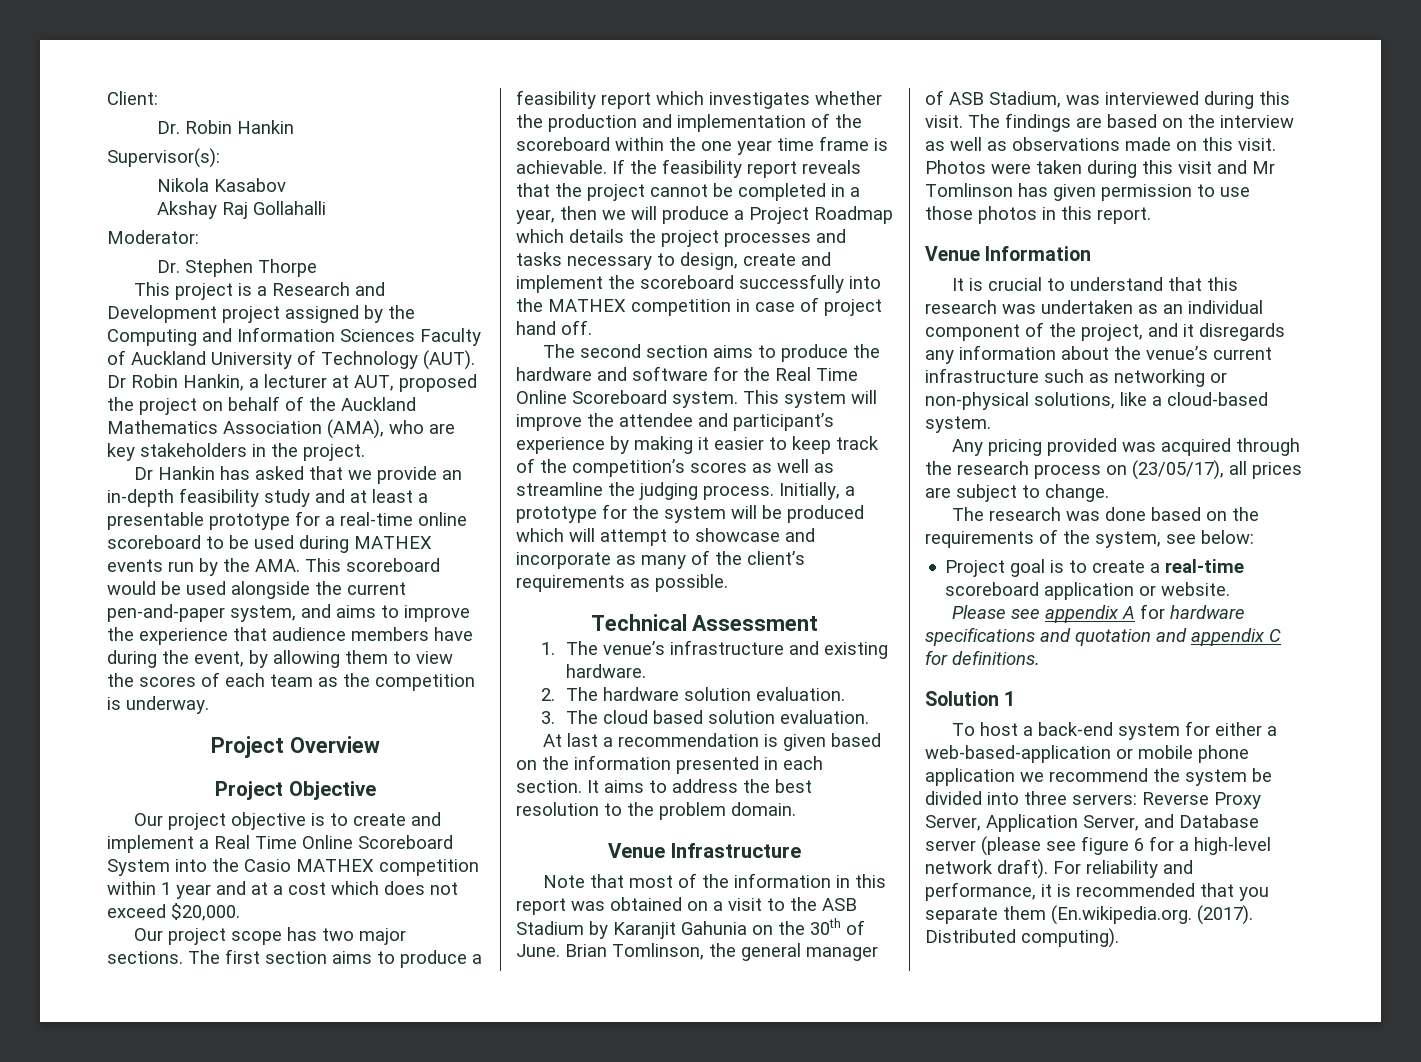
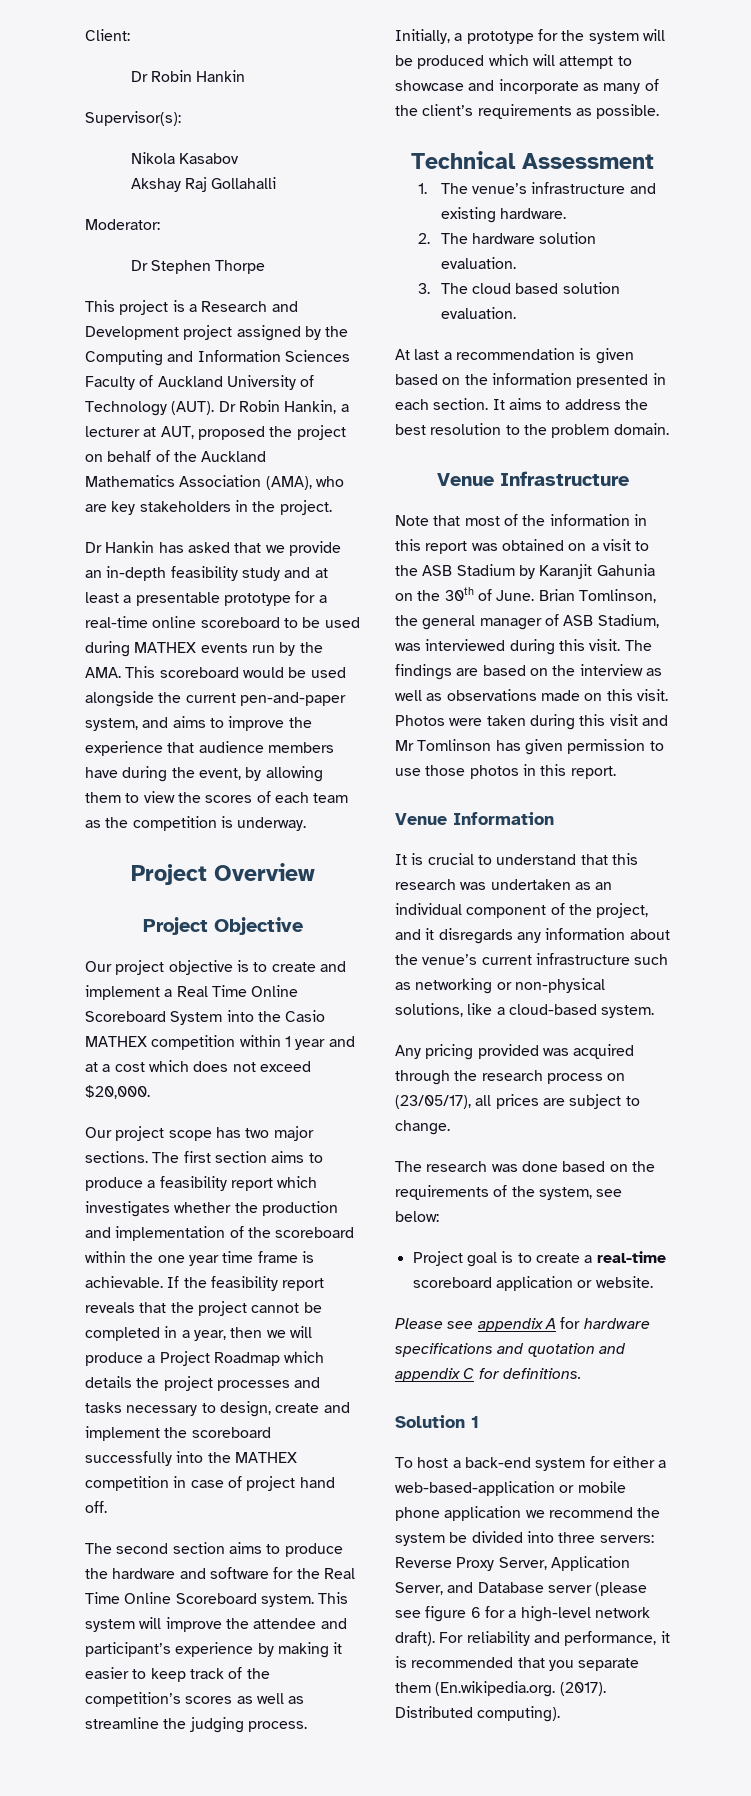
- Dr. Robin Hankin
+ Dr Robin Hankin
- Dr. Stephen Thorpe
+ Dr Stephen Thorpe

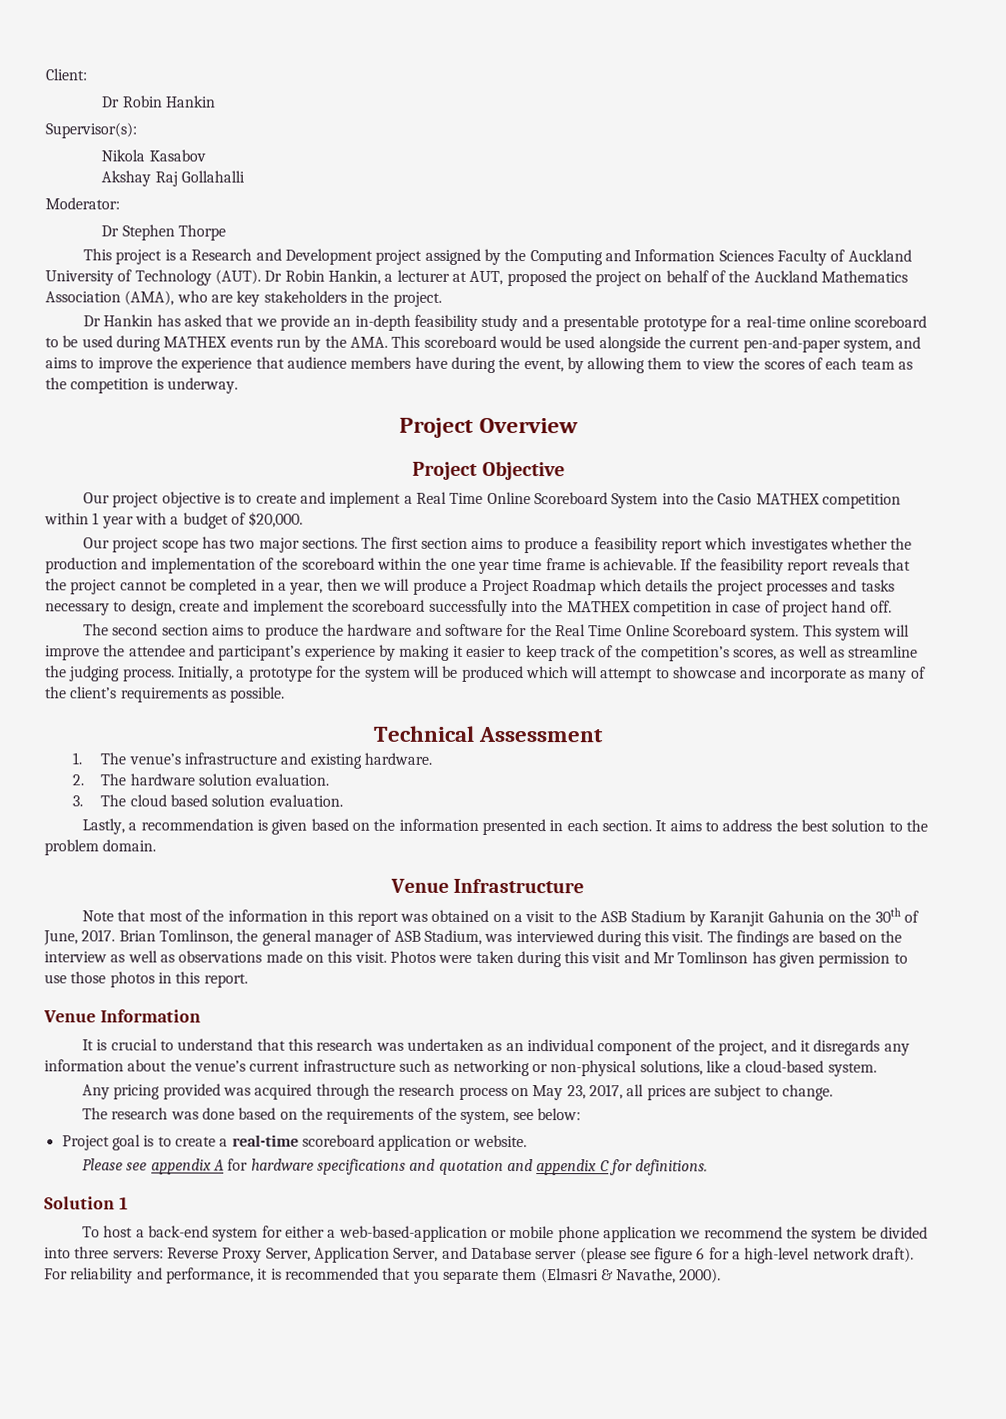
- Dr Hankin has asked that we provide an in-depth feasibility study and at least a presentable prototype for a real-time online scoreboard to be used during MATHEX events run by the AMA. This scoreboard would be used alongside the current pen-and-paper system, and aims to improve the experience that audience members have during the event, by allowing them to view the scores of each team as the competition is underway.
+ Dr Hankin has asked that we provide an in-depth feasibility study and a presentable prototype for a real-time online scoreboard to be used during MATHEX events run by the AMA. This scoreboard would be used alongside the current pen-and-paper system, and aims to improve the experience that audience members have during the event, by allowing them to view the scores of each team as the competition is underway.
- Our project objective is to create and implement a Real Time Online Scoreboard System into the Casio MATHEX competition within 1 year and at a cost which does not exceed $20,000.
+ Our project objective is to create and implement a Real Time Online Scoreboard System into the Casio MATHEX competition within 1 year with a budget of $20,000.
- This system will improve the attendee and participant’s experience by making it easier to keep track of the competition’s scores as well as streamline the judging process.
+ This system will improve the attendee and participant’s experience by making it easier to keep track of the competition’s scores, as well as streamline the judging process.
- At last a recommendation is given based on the information presented in each section.
+ Lastly, a recommendation is given based on the information presented in each section.
- It aims to address the best resolution to the problem domain.
+ It aims to address the best solution to the problem domain.
- Note that most of the information in this report was obtained on a visit to the ASB Stadium by Karanjit Gahunia on the 30th of June.
+ Note that most of the information in this report was obtained on a visit to the ASB Stadium by Karanjit Gahunia on the 30th of June, 2017.
- Any pricing provided was acquired through the research process on (23/05/17), all prices are subject to change.
+ Any pricing provided was acquired through the research process on May 23, 2017, all prices are subject to change.
- For reliability and performance, it is recommended that you separate them (En.wikipedia.org. (2017). Distributed computing).
+ For reliability and performance, it is recommended that you separate them (Elmasri & Navathe, 2000).

